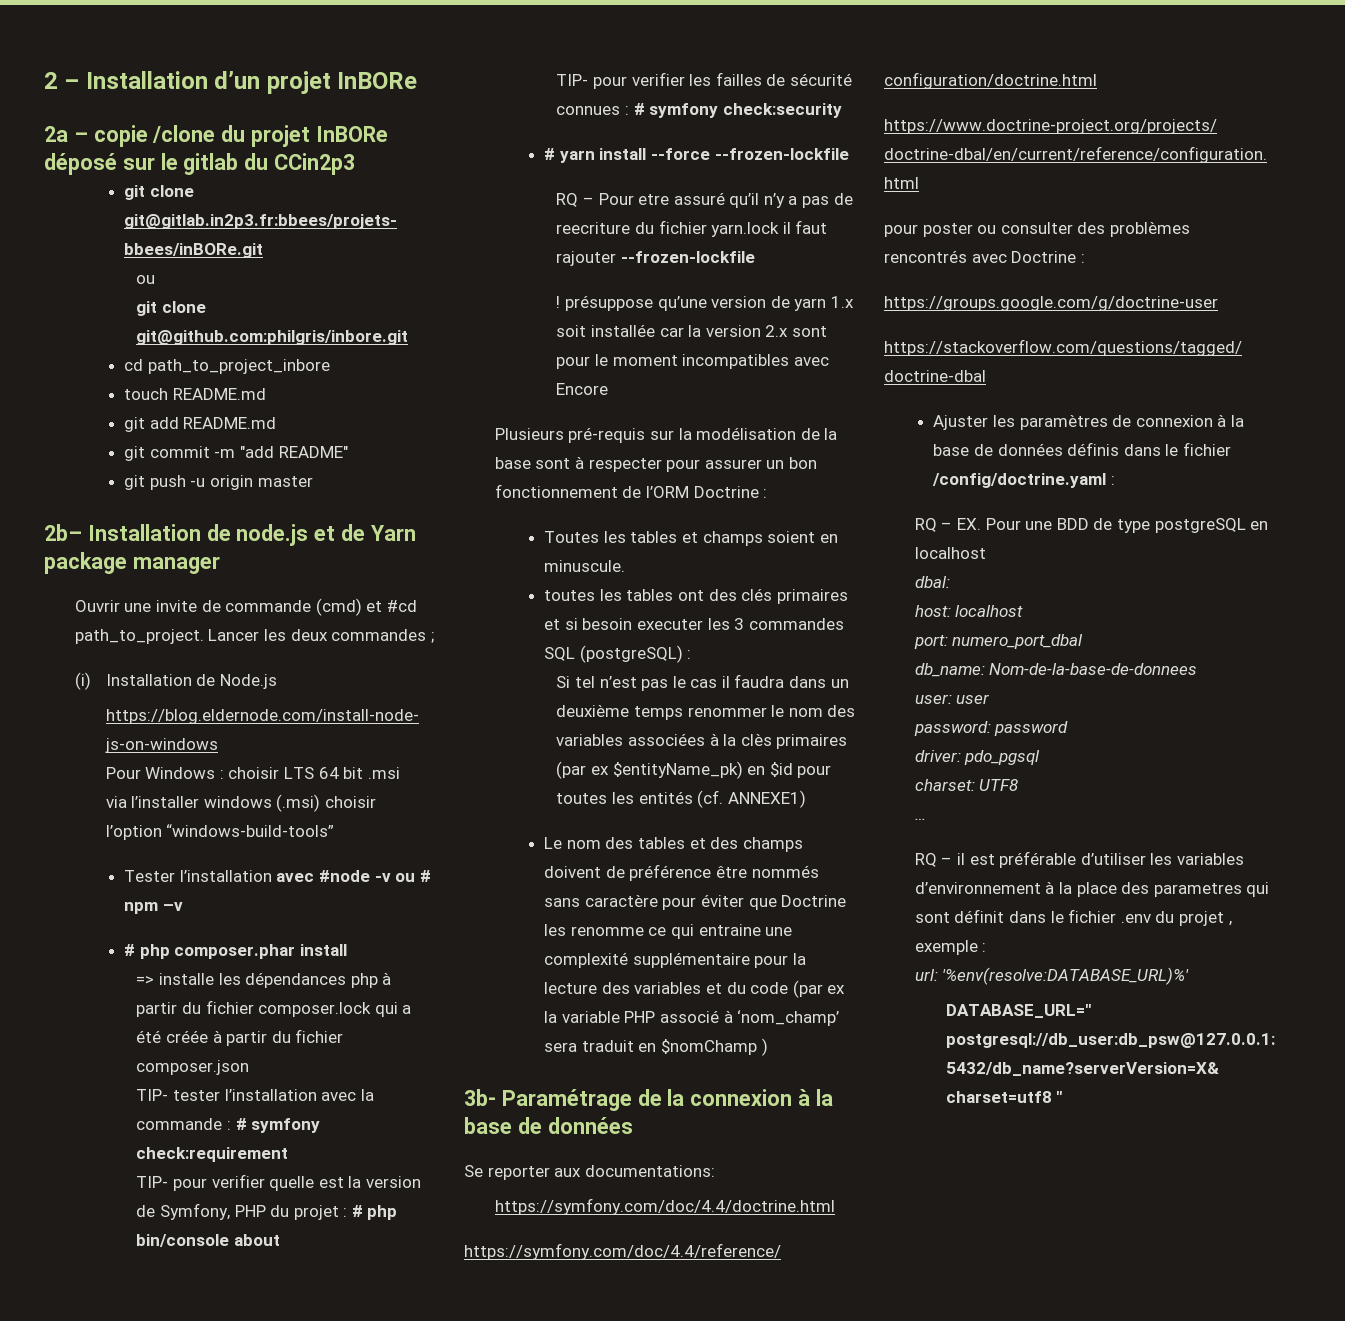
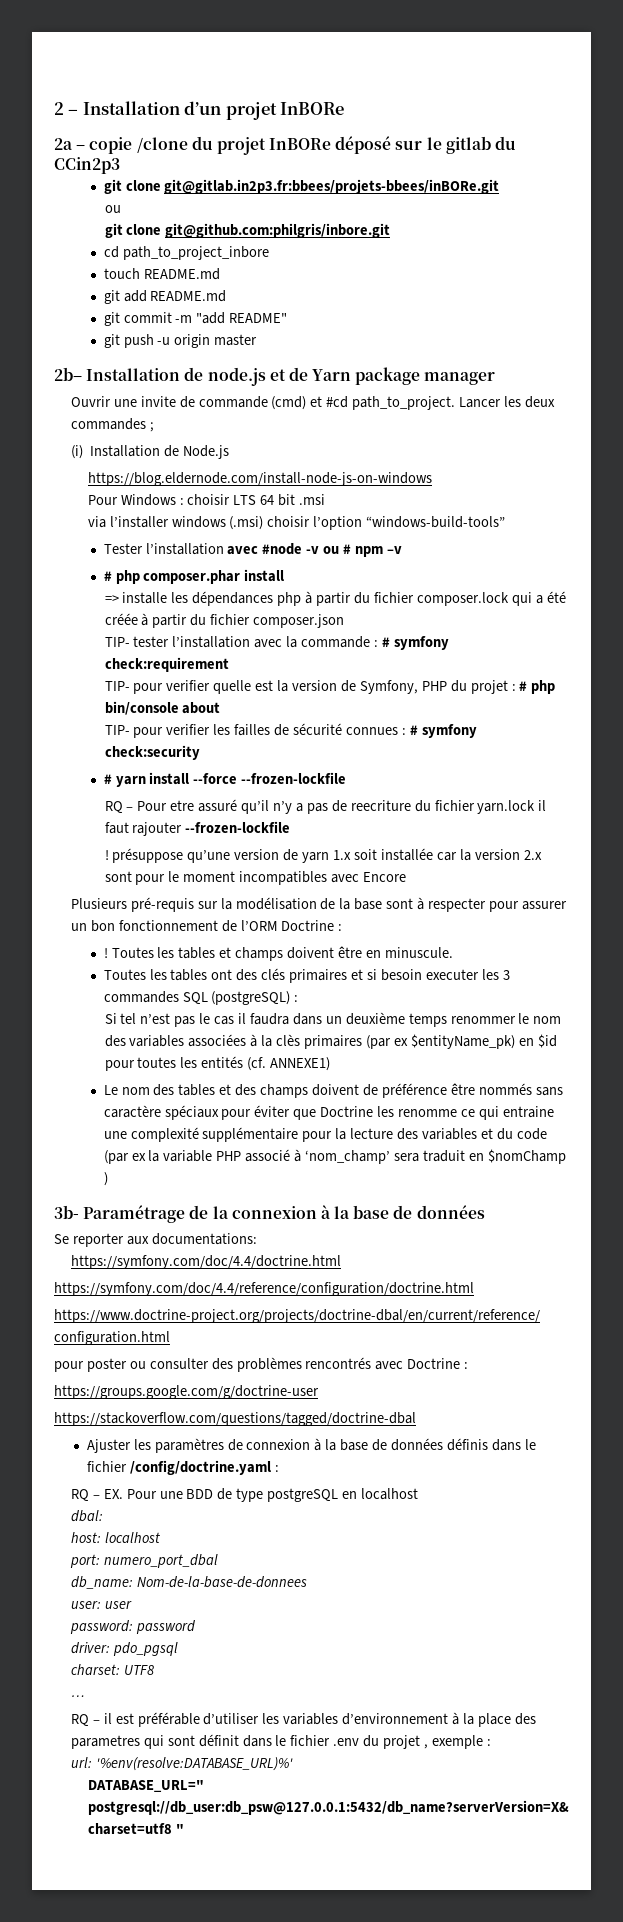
  Plusieurs pré-requis sur la modélisation de la base sont à respecter pour assurer un bon fonctionnement de l’ORM Doctrine :
- Toutes les tables et champs soient en minuscule.
+ ! Toutes les tables et champs doivent être en minuscule.
- toutes les tables ont des clés primaires et si besoin executer les 3 commandes SQL (postgreSQL) :
+ Toutes les tables ont des clés primaires et si besoin executer les 3 commandes SQL (postgreSQL) :
- Le nom des tables et des champs doivent de préférence être nommés sans caractère pour éviter que Doctrine les renomme ce qui entraine une complexité supplémentaire pour la lecture des variables et du code (par ex la variable PHP associé à ‘nom_champ’ sera traduit en $nomChamp )
+ Le nom des tables et des champs doivent de préférence être nommés sans caractère spéciaux pour éviter que Doctrine les renomme ce qui entraine une complexité supplémentaire pour la lecture des variables et du code (par ex la variable PHP associé à ‘nom_champ’ sera traduit en $nomChamp )

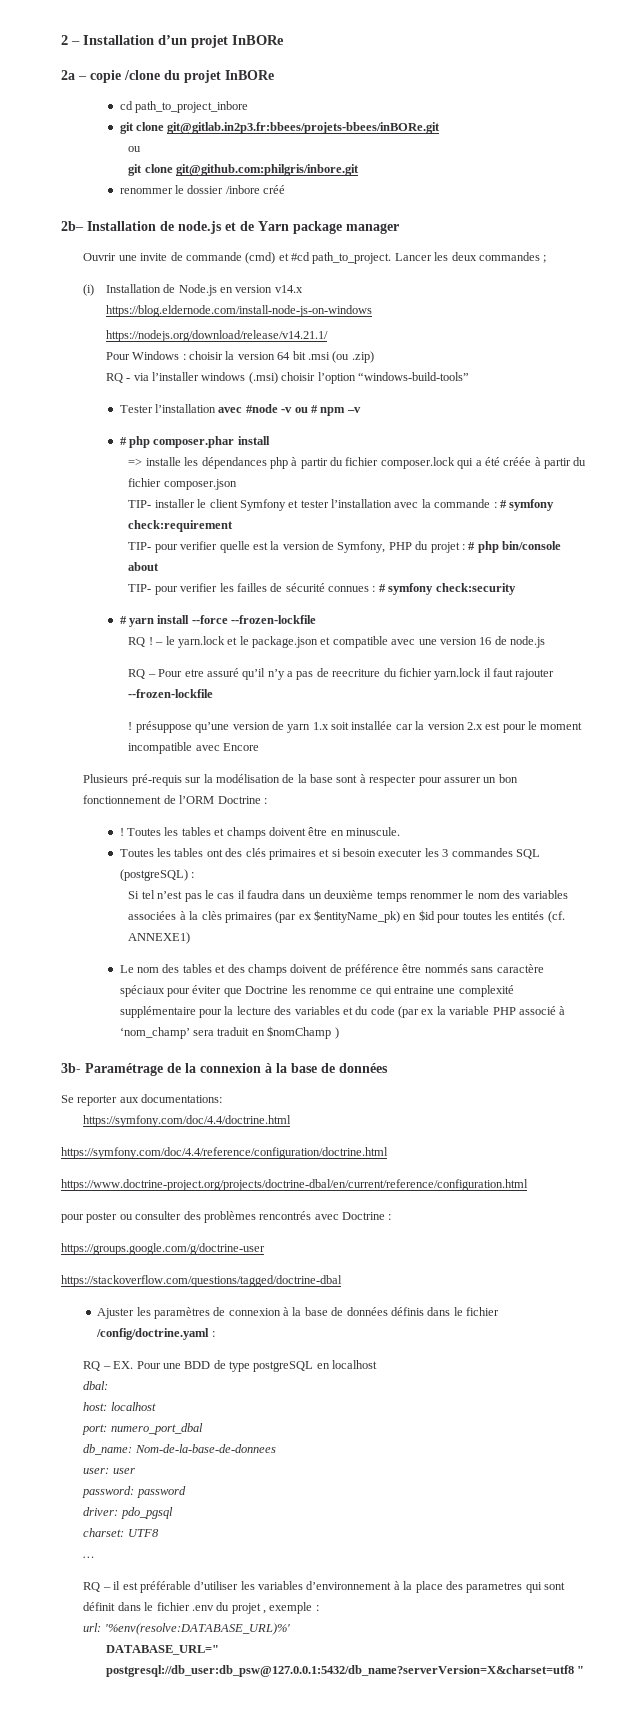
- 2a – copie /clone du projet InBORe déposé sur le gitlab du CCin2p3
+ 2a – copie /clone du projet InBORe
+ cd path_to_project_inbore
- cd path_to_project_inbore
- touch README.md
- git add README.md
- git commit -m "add README"
- git push -u origin master
+ renommer le dossier /inbore créé
- (i) Installation de Node.js
+ (i) Installation de Node.js en version v14.x
+ https://nodejs.org/download/release/v14.21.1/
- Pour Windows : choisir LTS 64 bit .msi
- via l’installer windows (.msi) choisir l’option “windows-build-tools”
+ Pour Windows : choisir la version 64 bit .msi (ou .zip)
+ RQ - via l’installer windows (.msi) choisir l’option “windows-build-tools”
- TIP- tester l’installation avec la commande : # symfony check:requirement
+ TIP- installer le client Symfony et tester l’installation avec la commande : # symfony check:requirement
+ RQ ! – le yarn.lock et le package.json et compatible avec une version 16 de node.js
- ! présuppose qu’une version de yarn 1.x soit installée car la version 2.x sont pour le moment incompatibles avec Encore
+ ! présuppose qu’une version de yarn 1.x soit installée car la version 2.x est pour le moment incompatible avec Encore

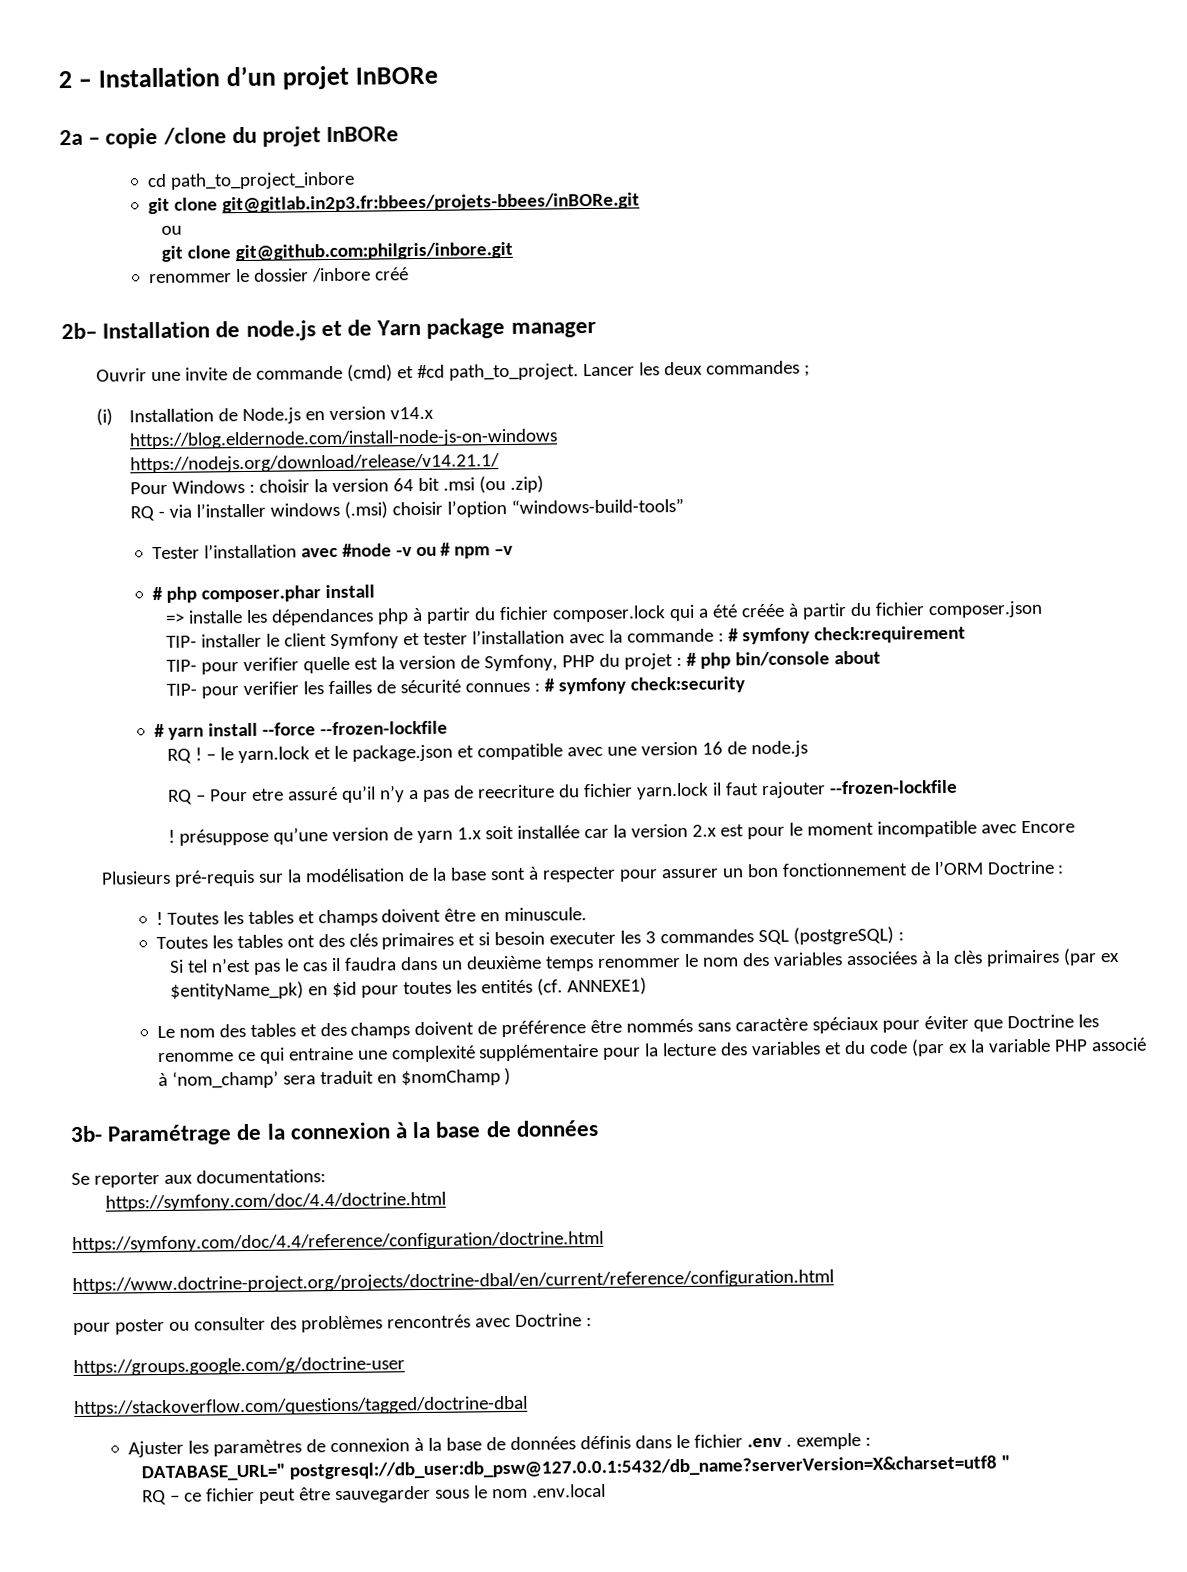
- Ajuster les paramètres de connexion à la base de données définis dans le fichier /config/doctrine.yaml :
- RQ – EX. Pour une BDD de type postgreSQL en localhost
- dbal:
- host: localhost
- port: numero_port_dbal
- db_name: Nom-de-la-base-de-donnees
- user: user
- password: password
- driver: pdo_pgsql
- charset: UTF8
- …
- RQ – il est préférable d’utiliser les variables d’environnement à la place des parametres qui sont définit dans le fichier .env du projet , exemple :
+ Ajuster les paramètres de connexion à la base de données définis dans le fichier .env . exemple :
- url: '%env(resolve:DATABASE_URL)%'
+ RQ – ce fichier peut être sauvegarder sous le nom .env.local

